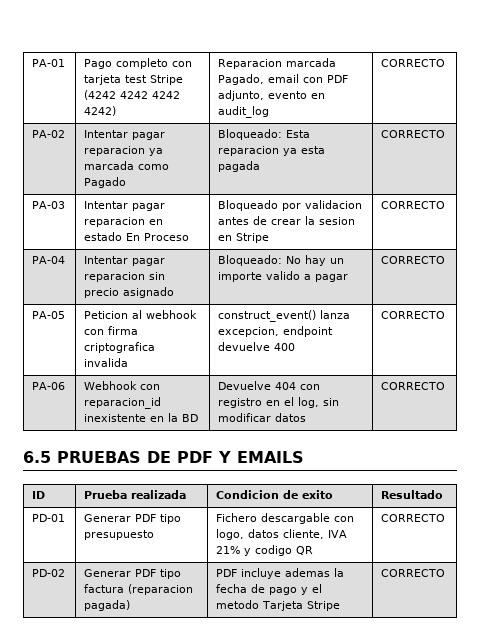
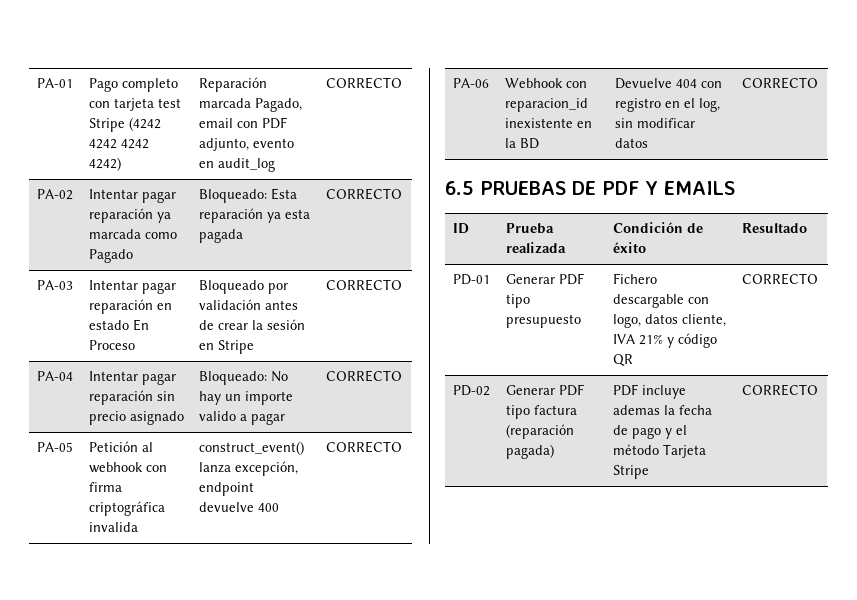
- PA-01 | Pago completo con tarjeta test Stripe (4242 4242 4242 4242) | Reparacion marcada Pagado, email con PDF adjunto, evento en audit_log | CORRECTO
+ PA-01 | Pago completo con tarjeta test Stripe (4242 4242 4242 4242) | Reparación marcada Pagado, email con PDF adjunto, evento en audit_log | CORRECTO
- PA-02 | Intentar pagar reparacion ya marcada como Pagado | Bloqueado: Esta reparacion ya esta pagada | CORRECTO
+ PA-02 | Intentar pagar reparación ya marcada como Pagado | Bloqueado: Esta reparación ya esta pagada | CORRECTO
- PA-03 | Intentar pagar reparacion en estado En Proceso | Bloqueado por validacion antes de crear la sesion en Stripe | CORRECTO
+ PA-03 | Intentar pagar reparación en estado En Proceso | Bloqueado por validación antes de crear la sesión en Stripe | CORRECTO
- PA-04 | Intentar pagar reparacion sin precio asignado | Bloqueado: No hay un importe valido a pagar | CORRECTO
+ PA-04 | Intentar pagar reparación sin precio asignado | Bloqueado: No hay un importe valido a pagar | CORRECTO
- PA-05 | Peticion al webhook con firma criptografica invalida | construct_event() lanza excepcion, endpoint devuelve 400 | CORRECTO
+ PA-05 | Petición al webhook con firma criptográfica invalida | construct_event() lanza excepción, endpoint devuelve 400 | CORRECTO
- ID | Prueba realizada | Condicion de exito | Resultado
+ ID | Prueba realizada | Condición de éxito | Resultado
- PD-01 | Generar PDF tipo presupuesto | Fichero descargable con logo, datos cliente, IVA 21% y codigo QR | CORRECTO
+ PD-01 | Generar PDF tipo presupuesto | Fichero descargable con logo, datos cliente, IVA 21% y código QR | CORRECTO
- PD-02 | Generar PDF tipo factura (reparacion pagada) | PDF incluye ademas la fecha de pago y el metodo Tarjeta Stripe | CORRECTO
+ PD-02 | Generar PDF tipo factura (reparación pagada) | PDF incluye ademas la fecha de pago y el método Tarjeta Stripe | CORRECTO

